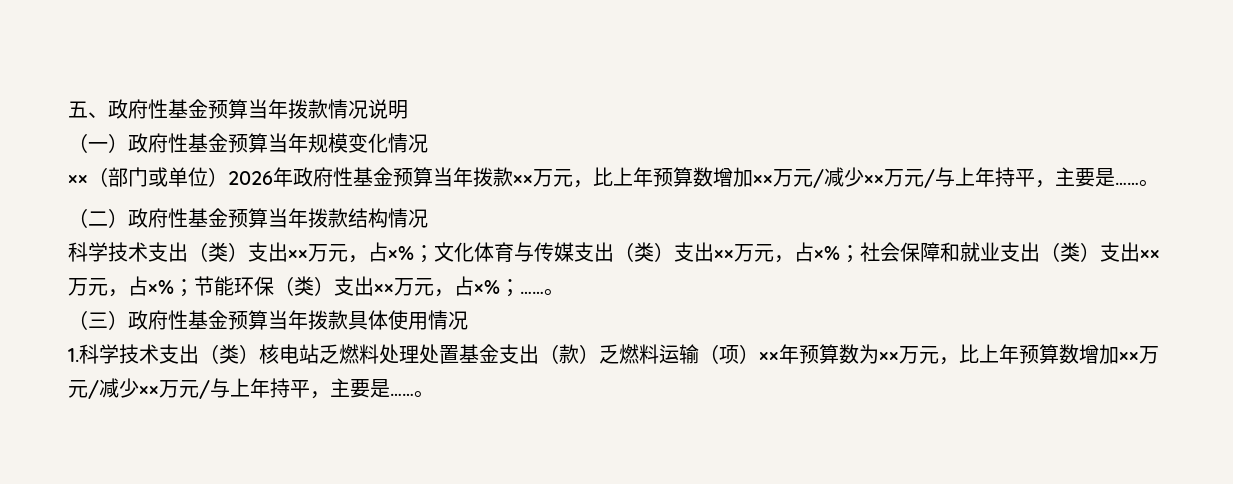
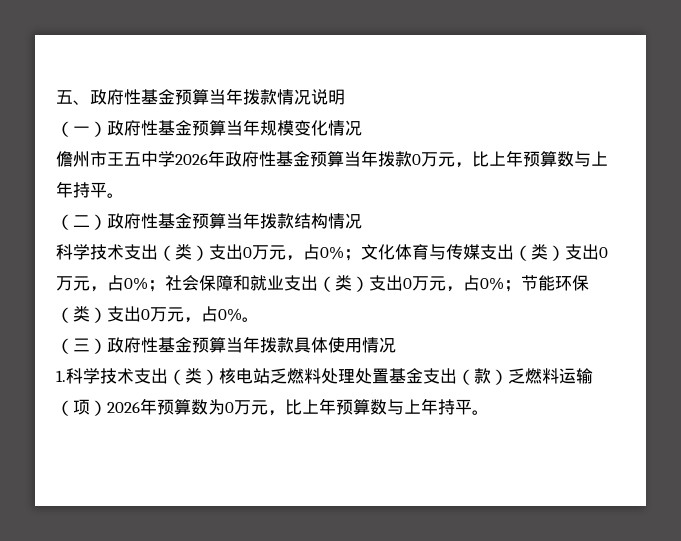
- ××（部门或单位）2026年政府性基金预算当年拨款××万元，比上年预算数增加××万元/减少××万元/与上年持平，主要是……。
+ 儋州市王五中学2026年政府性基金预算当年拨款0万元，比上年预算数与上年持平。
- 科学技术支出（类）支出××万元，占×%；文化体育与传媒支出（类）支出××万元，占×%；社会保障和就业支出（类）支出××万元，占×%；节能环保（类）支出××万元，占×%；……。
+ 科学技术支出（类）支出0万元，占0%；文化体育与传媒支出（类）支出0万元，占0%；社会保障和就业支出（类）支出0万元，占0%；节能环保（类）支出0万元，占0%。
- 1.科学技术支出（类）核电站乏燃料处理处置基金支出（款）乏燃料运输（项）××年预算数为××万元，比上年预算数增加××万元/减少××万元/与上年持平，主要是……。
+ 1.科学技术支出（类）核电站乏燃料处理处置基金支出（款）乏燃料运输（项）2026年预算数为0万元，比上年预算数与上年持平。

